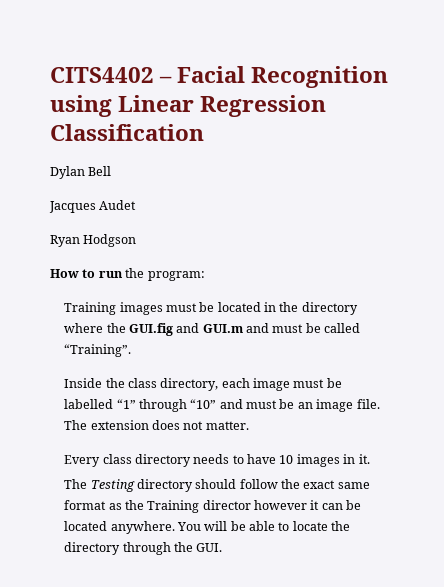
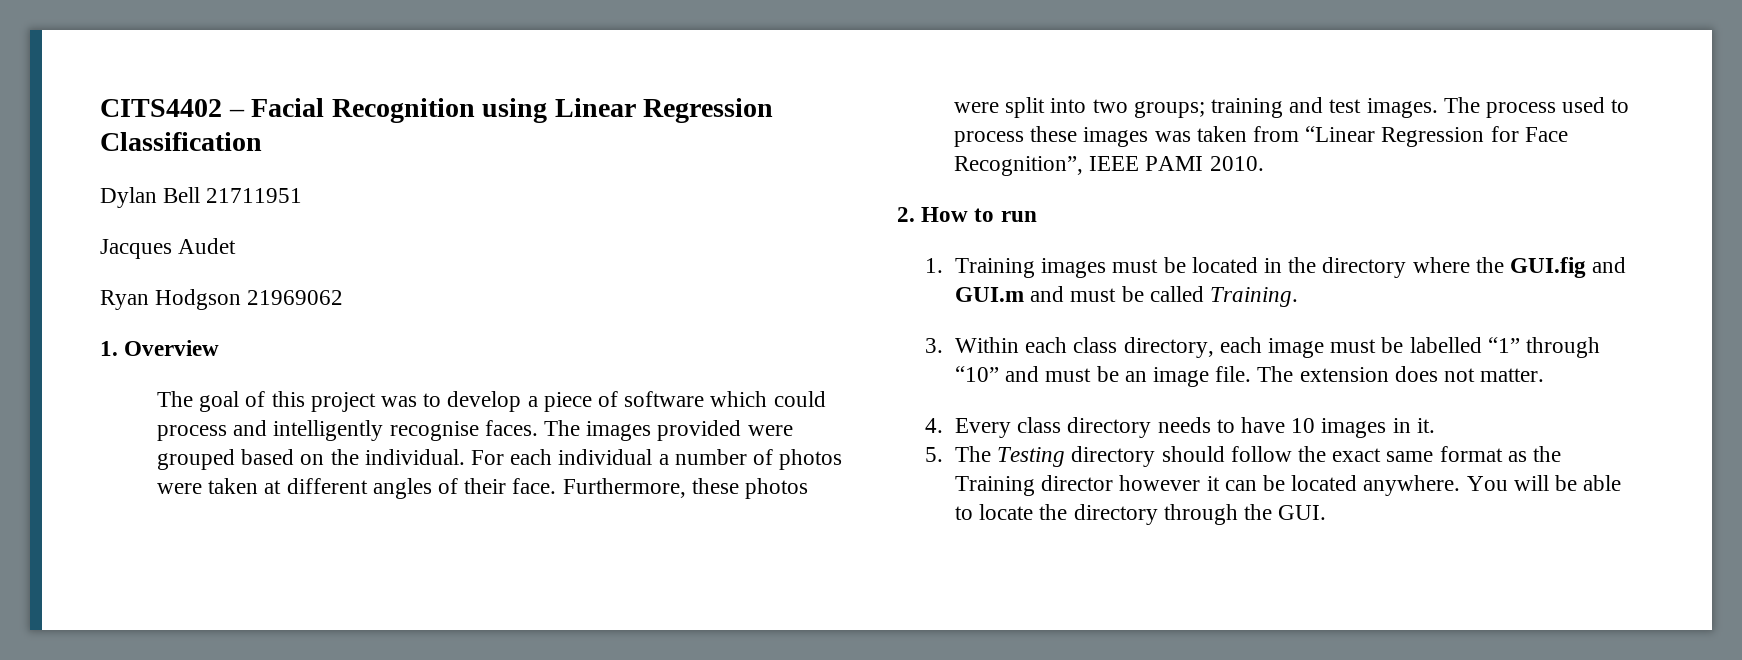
- Dylan Bell
+ Dylan Bell 21711951
- Ryan Hodgson
- How to run the program:
- Training images must be located in the directory where the GUI.fig and GUI.m and must be called “Training”.
- Inside the class directory, each image must be labelled “1” through “10” and must be an image file.
+ Ryan Hodgson 21969062
+ 1. Overview
+ The goal of this project was to develop a piece of software which could process and intelligently recognise faces. The images provided were grouped based on the individual. For each individual a number of photos were taken at different angles of their face. Furthermore, these photos were split into two groups; training and test images. The process used to process these images was taken from “Linear Regression for Face Recognition”, IEEE PAMI 2010.
+ 2. How to run
+ 1. Training images must be located in the directory where the GUI.fig and GUI.m and must be called Training.
+ 3. Within each class directory, each image must be labelled “1” through “10” and must be an image file.
- Every class directory needs to have 10 images in it.
+ 4. Every class directory needs to have 10 images in it.
- The Testing directory should follow the exact same format as the Training director however it can be located anywhere.
+ 5. The Testing directory should follow the exact same format as the Training director however it can be located anywhere.

